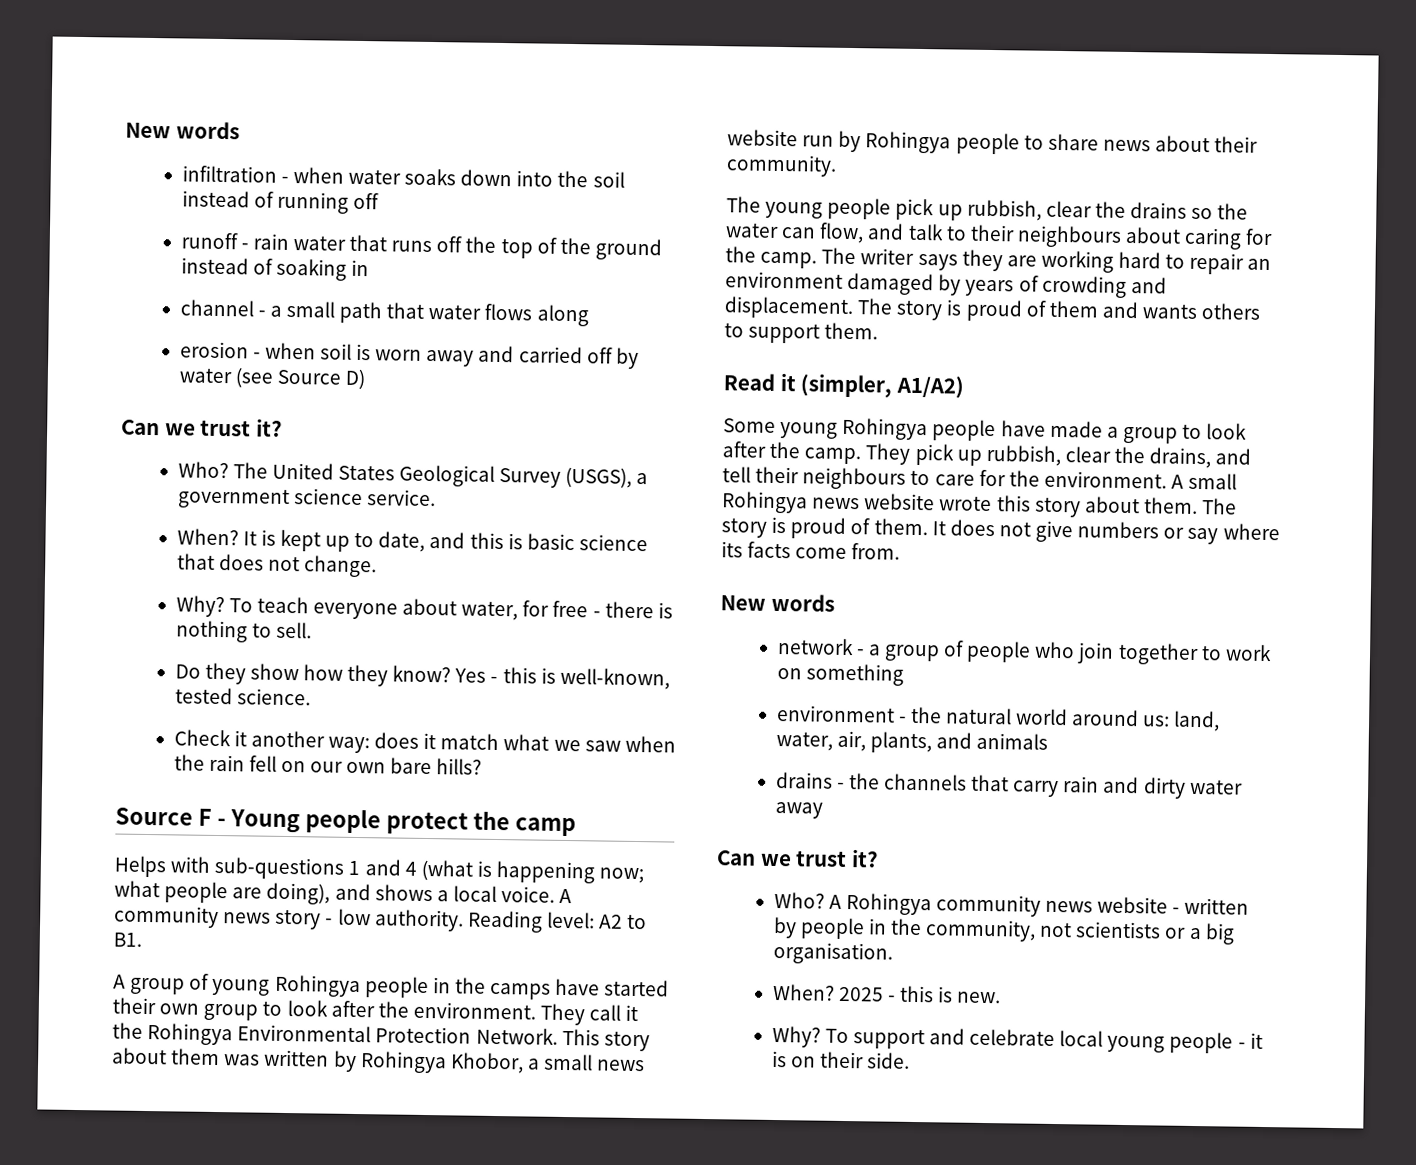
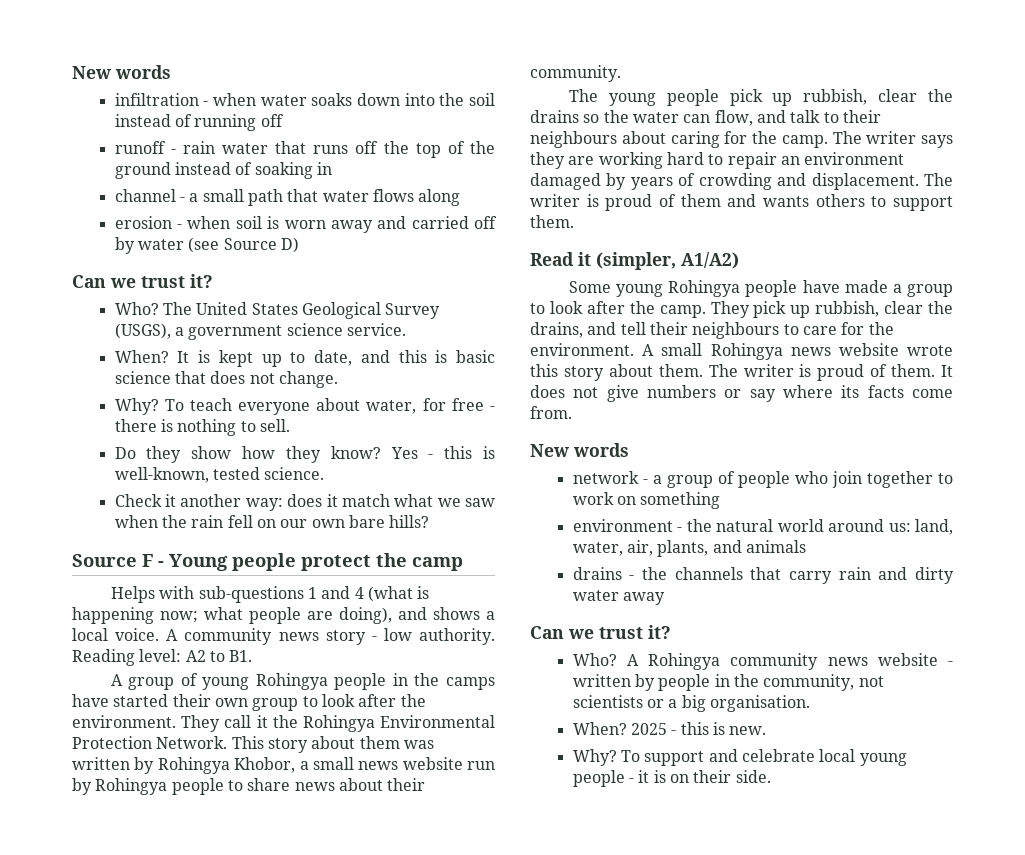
- The story is proud of them and wants others to support them.
+ The writer is proud of them and wants others to support them.
- The story is proud of them.
+ The writer is proud of them.

